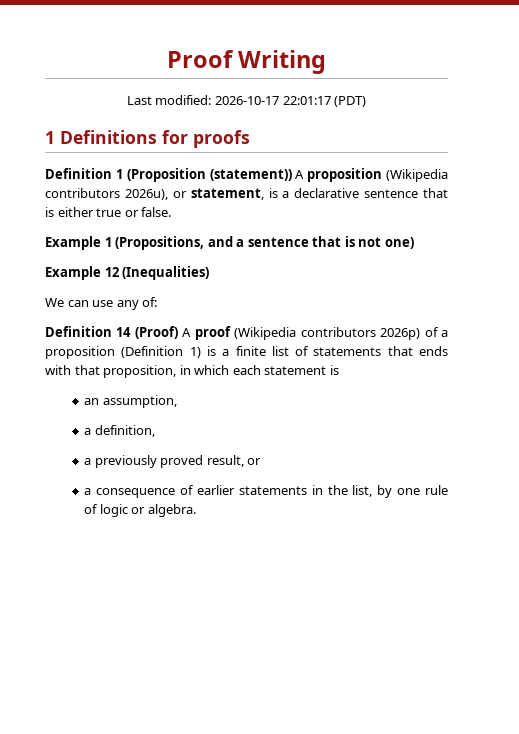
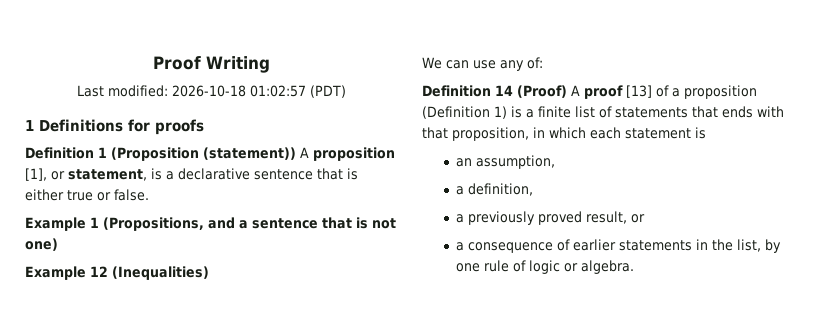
- Last modified: 2026-10-17 22:01:17 (PDT)
+ Last modified: 2026-10-18 01:02:57 (PDT)
- Definition 1 (Proposition (statement)) A proposition (Wikipedia contributors 2026u), or statement, is a declarative sentence that is either true or false.
+ Definition 1 (Proposition (statement)) A proposition [1], or statement, is a declarative sentence that is either true or false.
- Definition 14 (Proof) A proof (Wikipedia contributors 2026p) of a proposition (Definition 1) is a finite list of statements that ends with that proposition, in which each statement is
+ Definition 14 (Proof) A proof [13] of a proposition (Definition 1) is a finite list of statements that ends with that proposition, in which each statement is

